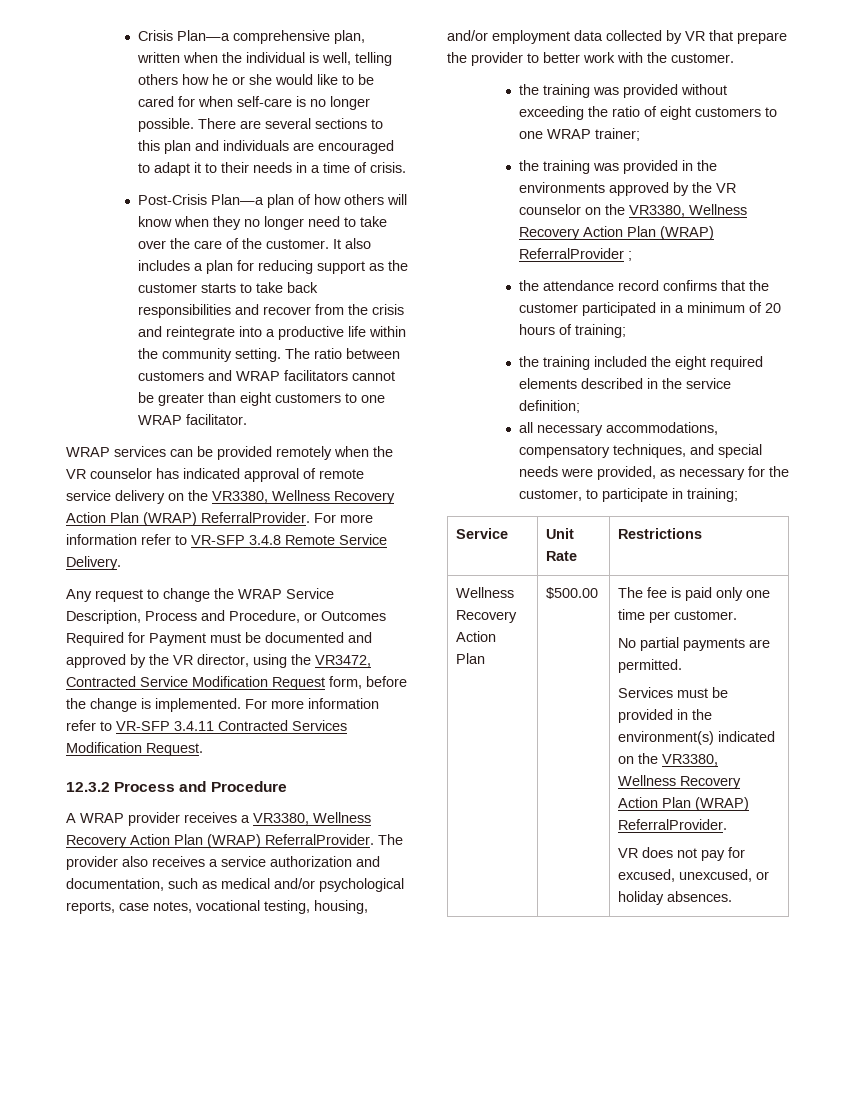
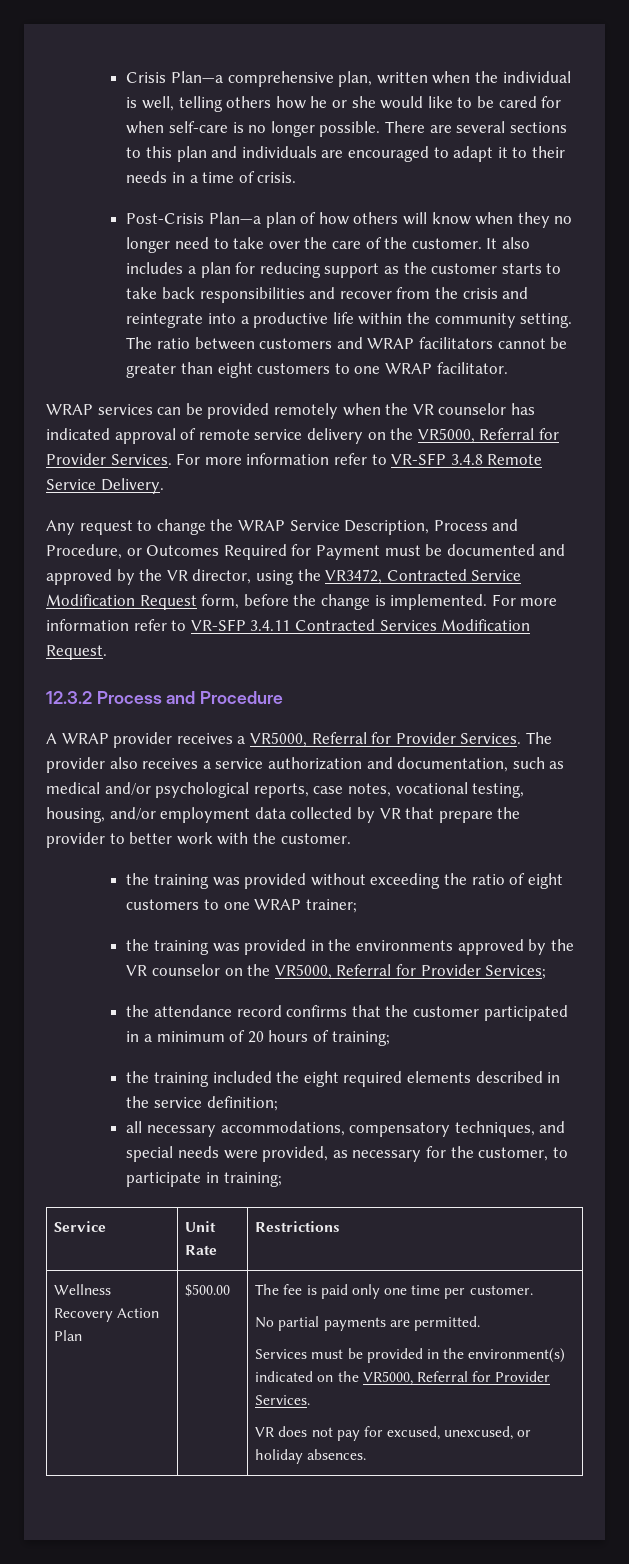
- WRAP services can be provided remotely when the VR counselor has indicated approval of remote service delivery on the VR3380, Wellness Recovery Action Plan (WRAP) ReferralProvider.
+ WRAP services can be provided remotely when the VR counselor has indicated approval of remote service delivery on the VR5000, Referral for Provider Services.
- A WRAP provider receives a VR3380, Wellness Recovery Action Plan (WRAP) ReferralProvider.
+ A WRAP provider receives a VR5000, Referral for Provider Services.
- the training was provided in the environments approved by the VR counselor on the VR3380, Wellness Recovery Action Plan (WRAP) ReferralProvider ;
+ the training was provided in the environments approved by the VR counselor on the VR5000, Referral for Provider Services;
- Services must be provided in the environment(s) indicated on the VR3380, Wellness Recovery Action Plan (WRAP) ReferralProvider.
+ Services must be provided in the environment(s) indicated on the VR5000, Referral for Provider Services.

